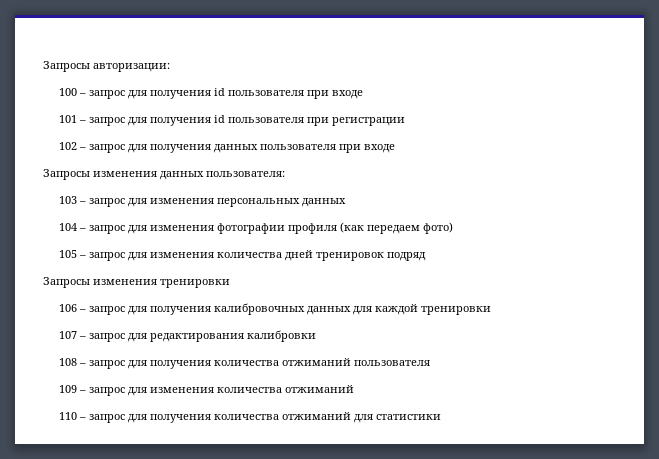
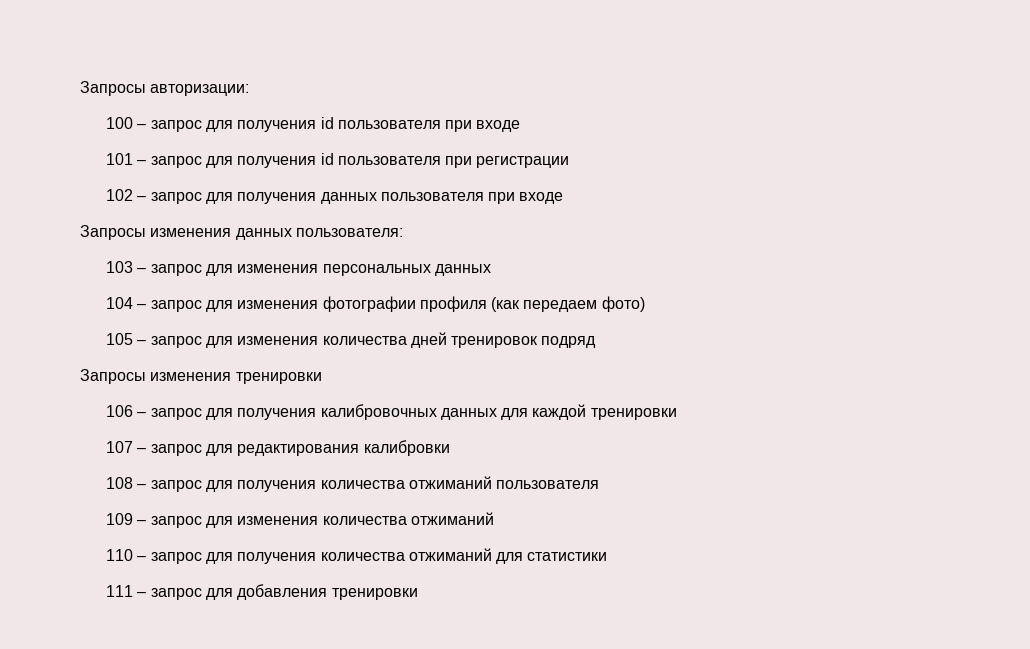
+ 111 – запрос для добавления тренировки

